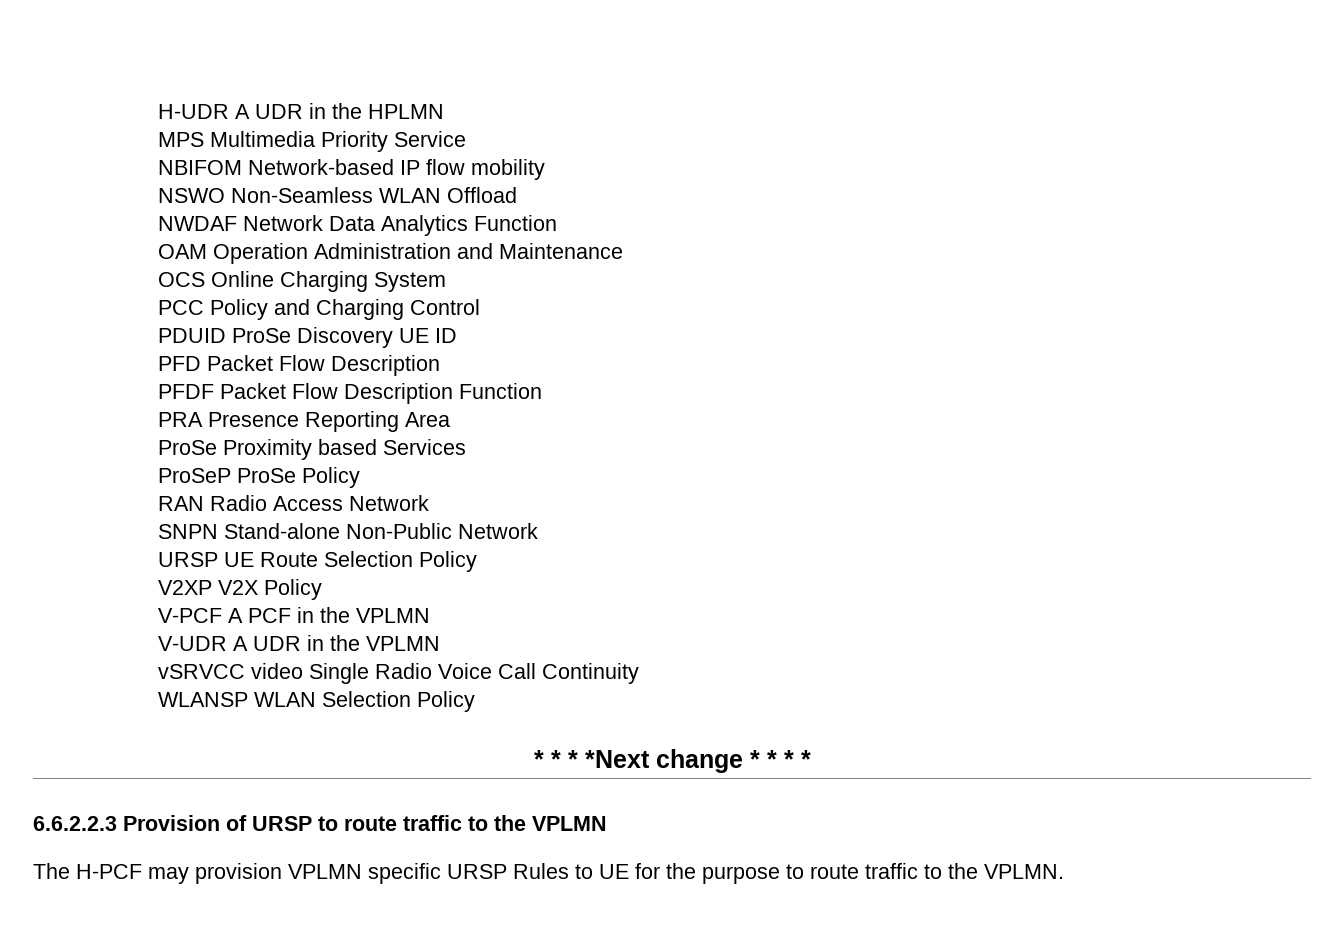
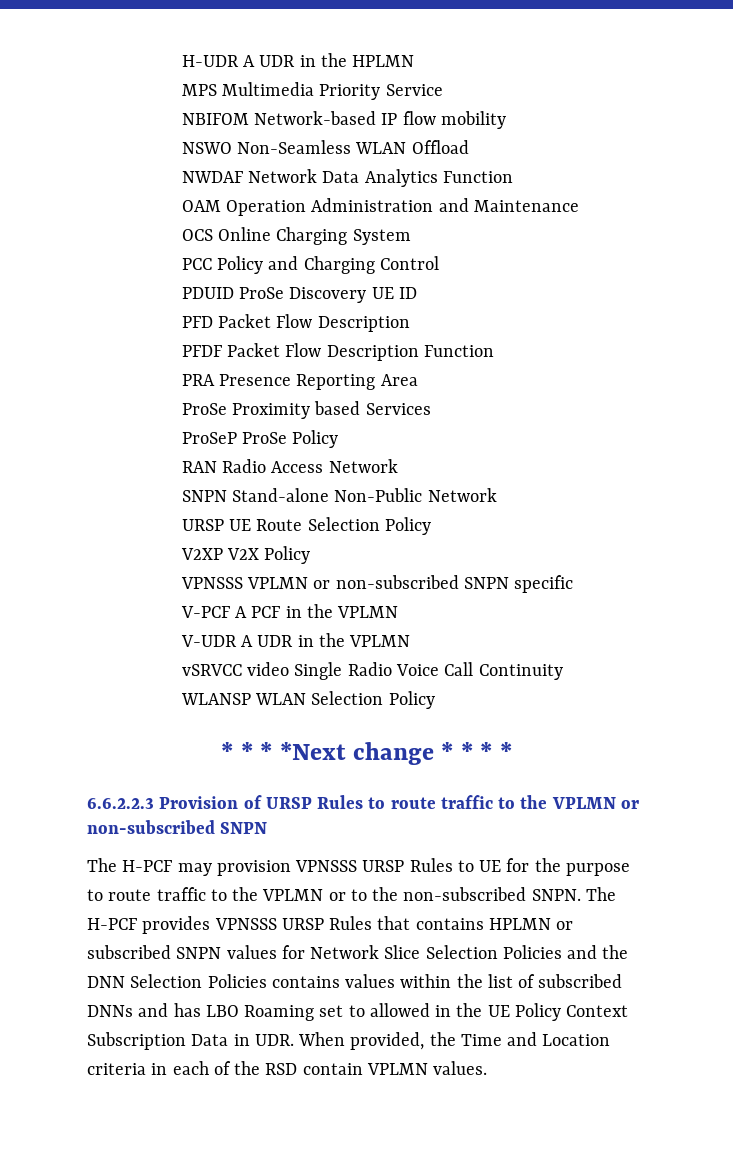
+ VPNSSS VPLMN or non-subscribed SNPN specific
- 6.6.2.2.3 Provision of URSP to route traffic to the VPLMN
+ 6.6.2.2.3 Provision of URSP Rules to route traffic to the VPLMN or non-subscribed SNPN
- The H-PCF may provision VPLMN specific URSP Rules to UE for the purpose to route traffic to the VPLMN.
+ The H-PCF may provision VPNSSS URSP Rules to UE for the purpose to route traffic to the VPLMN or to the non-subscribed SNPN. The H-PCF provides VPNSSS URSP Rules that contains HPLMN or subscribed SNPN values for Network Slice Selection Policies and the DNN Selection Policies contains values within the list of subscribed DNNs and has LBO Roaming set to allowed in the UE Policy Context Subscription Data in UDR. When provided, the Time and Location criteria in each of the RSD contain VPLMN values.

